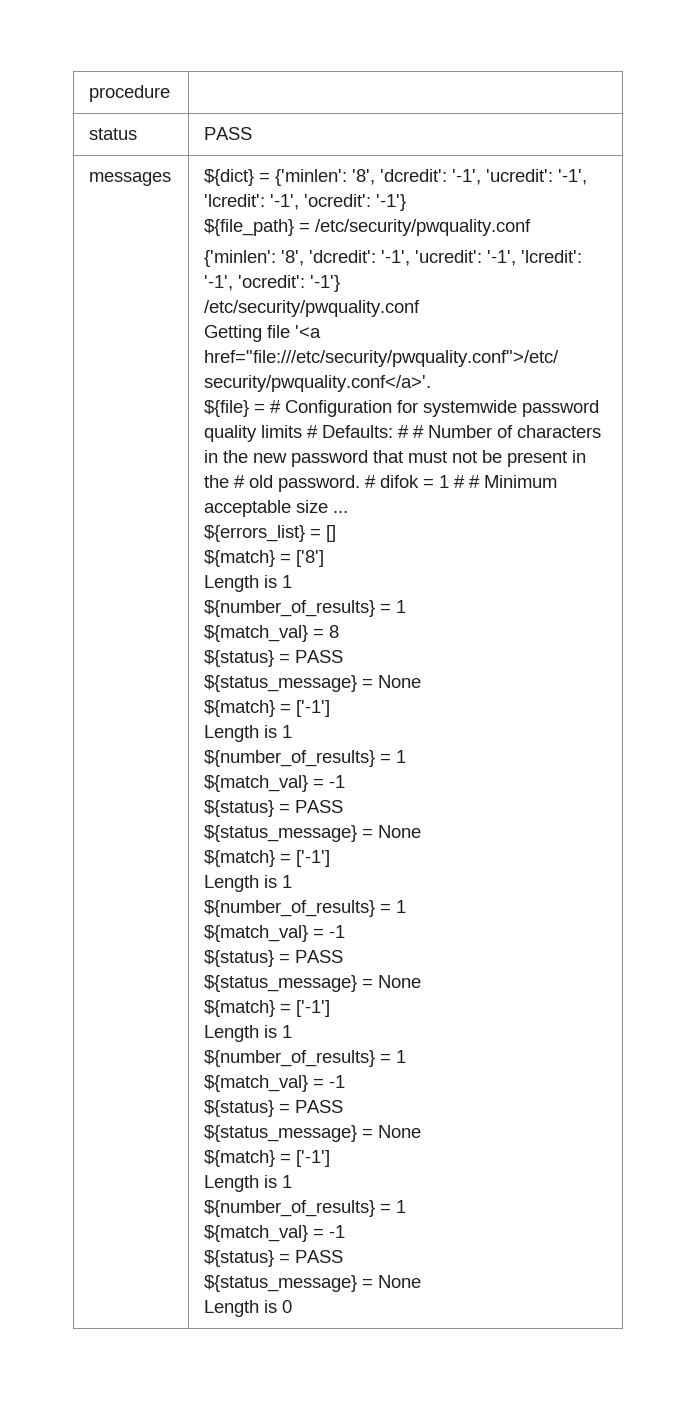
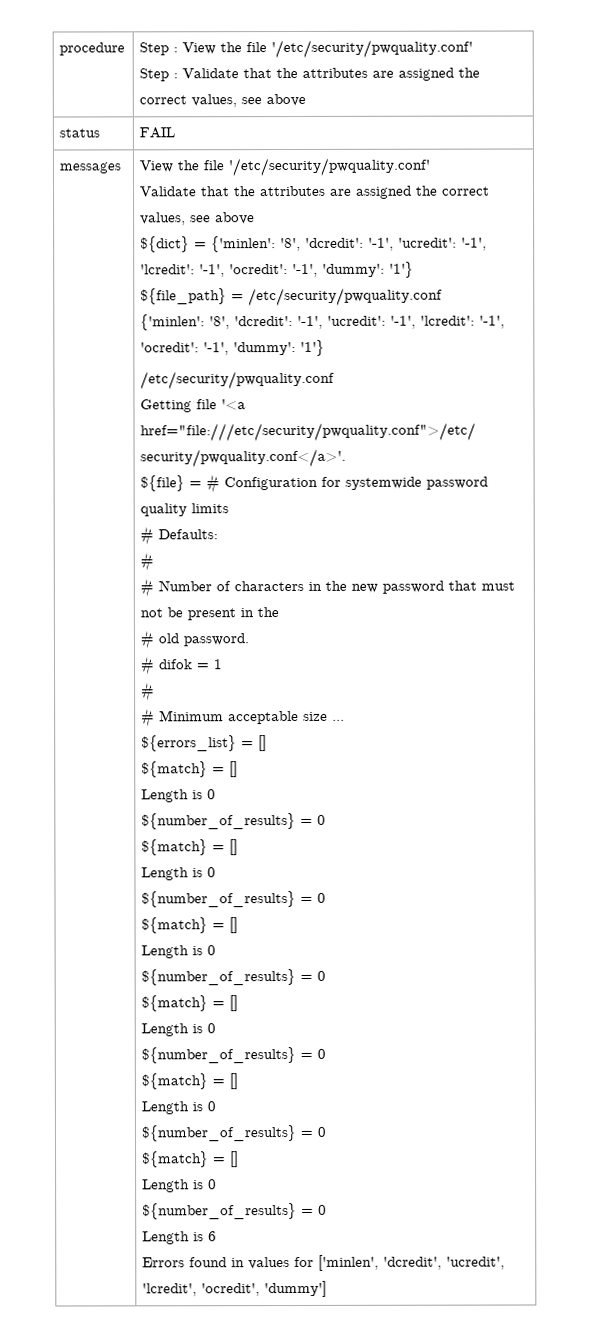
- procedure |
+ procedure | Step : View the file '/etc/security/pwquality.conf'
+ Step : Validate that the attributes are assigned the correct values, see above
- status | PASS
+ status | FAIL
- messages
+ messages | View the file '/etc/security/pwquality.conf'
+ Validate that the attributes are assigned the correct values, see above
- ${dict} = {'minlen': '8', 'dcredit': '-1', 'ucredit': '-1', 'lcredit': '-1', 'ocredit': '-1'}
+ ${dict} = {'minlen': '8', 'dcredit': '-1', 'ucredit': '-1', 'lcredit': '-1', 'ocredit': '-1', 'dummy': '1'}
  ${file_path} = /etc/security/pwquality.conf
- {'minlen': '8', 'dcredit': '-1', 'ucredit': '-1', 'lcredit': '-1', 'ocredit': '-1'}
+ {'minlen': '8', 'dcredit': '-1', 'ucredit': '-1', 'lcredit': '-1', 'ocredit': '-1', 'dummy': '1'}
- ${file} = # Configuration for systemwide password quality limits # Defaults: # # Number of characters in the new password that must not be present in the # old password. # difok = 1 # # Minimum acceptable size ...
+ ${file} = # Configuration for systemwide password quality limits
+ # Defaults:
+ #
+ # Number of characters in the new password that must not be present in the
+ # old password.
+ # difok = 1
+ #
+ # Minimum acceptable size ...
  ${errors_list} = []
- ${match} = ['8']
- Length is 1
- ${number_of_results} = 1
- ${match_val} = 8
- ${status} = PASS
- ${status_message} = None
- ${match} = ['-1']
- Length is 1
- ${number_of_results} = 1
- ${match_val} = -1
- ${status} = PASS
- ${status_message} = None
- ${match} = ['-1']
- Length is 1
- ${number_of_results} = 1
- ${match_val} = -1
- ${status} = PASS
- ${status_message} = None
- ${match} = ['-1']
- Length is 1
- ${number_of_results} = 1
- ${match_val} = -1
- ${status} = PASS
- ${status_message} = None
- ${match} = ['-1']
- Length is 1
- ${number_of_results} = 1
- ${match_val} = -1
- ${status} = PASS
- ${status_message} = None
+ ${match} = []
  Length is 0
+ ${number_of_results} = 0
+ ${match} = []
+ Length is 0
+ ${number_of_results} = 0
+ ${match} = []
+ Length is 0
+ ${number_of_results} = 0
+ ${match} = []
+ Length is 0
+ ${number_of_results} = 0
+ ${match} = []
+ Length is 0
+ ${number_of_results} = 0
+ ${match} = []
+ Length is 0
+ ${number_of_results} = 0
+ Length is 6
+ Errors found in values for ['minlen', 'dcredit', 'ucredit', 'lcredit', 'ocredit', 'dummy']

